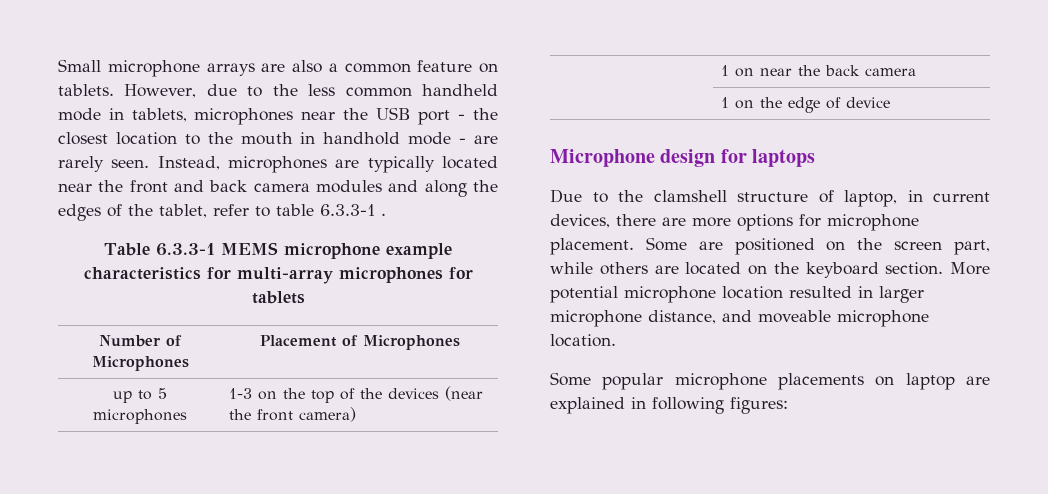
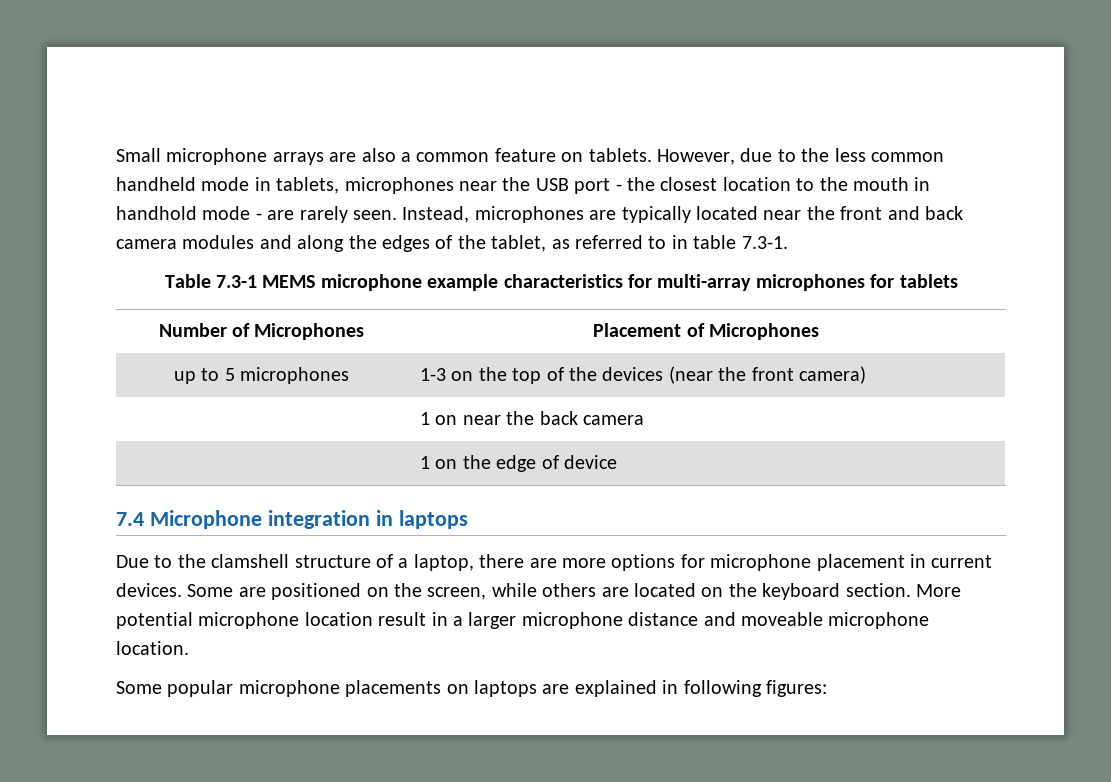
- Instead, microphones are typically located near the front and back camera modules and along the edges of the tablet, refer to table 6.3.3-1 .
+ Instead, microphones are typically located near the front and back camera modules and along the edges of the tablet, as referred to in table 7.3-1.
- Table 6.3.3-1 MEMS microphone example characteristics for multi-array microphones for tablets
+ Table 7.3-1 MEMS microphone example characteristics for multi-array microphones for tablets
- Microphone design for laptops
+ 7.4 Microphone integration in laptops
- Due to the clamshell structure of laptop, in current devices, there are more options for microphone placement.
+ Due to the clamshell structure of a laptop, there are more options for microphone placement in current devices.
- Some are positioned on the screen part, while others are located on the keyboard section.
+ Some are positioned on the screen, while others are located on the keyboard section.
- More potential microphone location resulted in larger microphone distance, and moveable microphone location.
+ More potential microphone location result in a larger microphone distance and moveable microphone location.
- Some popular microphone placements on laptop are explained in following figures:
+ Some popular microphone placements on laptops are explained in following figures:

